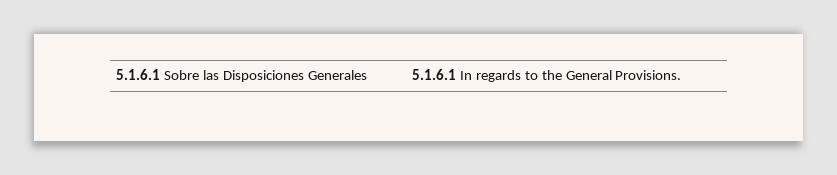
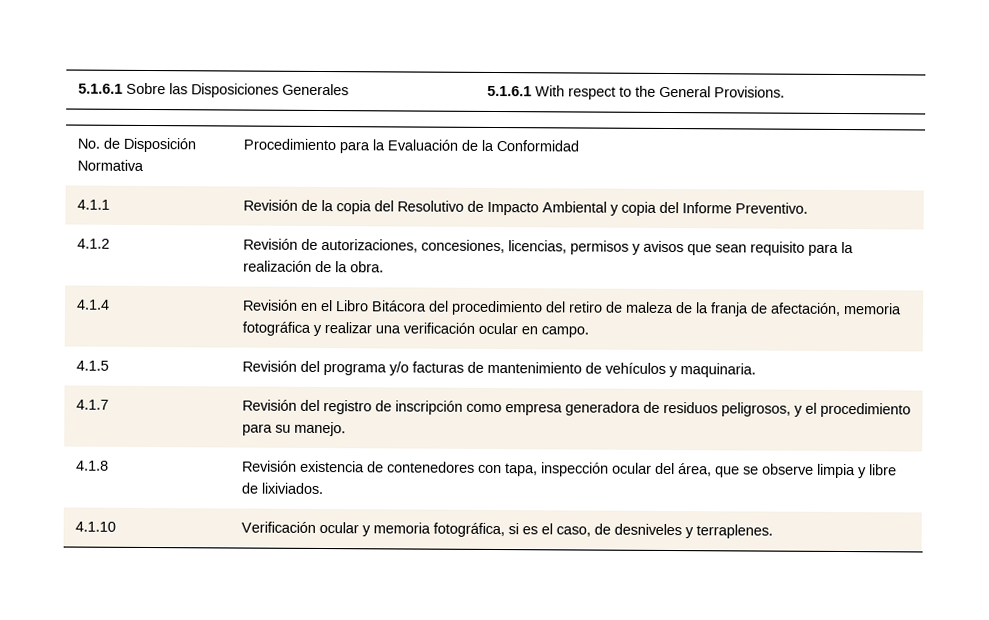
- 5.1.6.1 Sobre las Disposiciones Generales | 5.1.6.1 In regards to the General Provisions.
+ 5.1.6.1 Sobre las Disposiciones Generales | 5.1.6.1 With respect to the General Provisions.
+ No. de Disposición Normativa | Procedimiento para la Evaluación de la Conformidad
+ 4.1.1 | Revisión de la copia del Resolutivo de Impacto Ambiental y copia del Informe Preventivo.
+ 4.1.2 | Revisión de autorizaciones, concesiones, licencias, permisos y avisos que sean requisito para la realización de la obra.
+ 4.1.4 | Revisión en el Libro Bitácora del procedimiento del retiro de maleza de la franja de afectación, memoria fotográfica y realizar una verificación ocular en campo.
+ 4.1.5 | Revisión del programa y/o facturas de mantenimiento de vehículos y maquinaria.
+ 4.1.7 | Revisión del registro de inscripción como empresa generadora de residuos peligrosos, y el procedimiento para su manejo.
+ 4.1.8 | Revisión existencia de contenedores con tapa, inspección ocular del área, que se observe limpia y libre de lixiviados.
+ 4.1.10 | Verificación ocular y memoria fotográfica, si es el caso, de desniveles y terraplenes.

